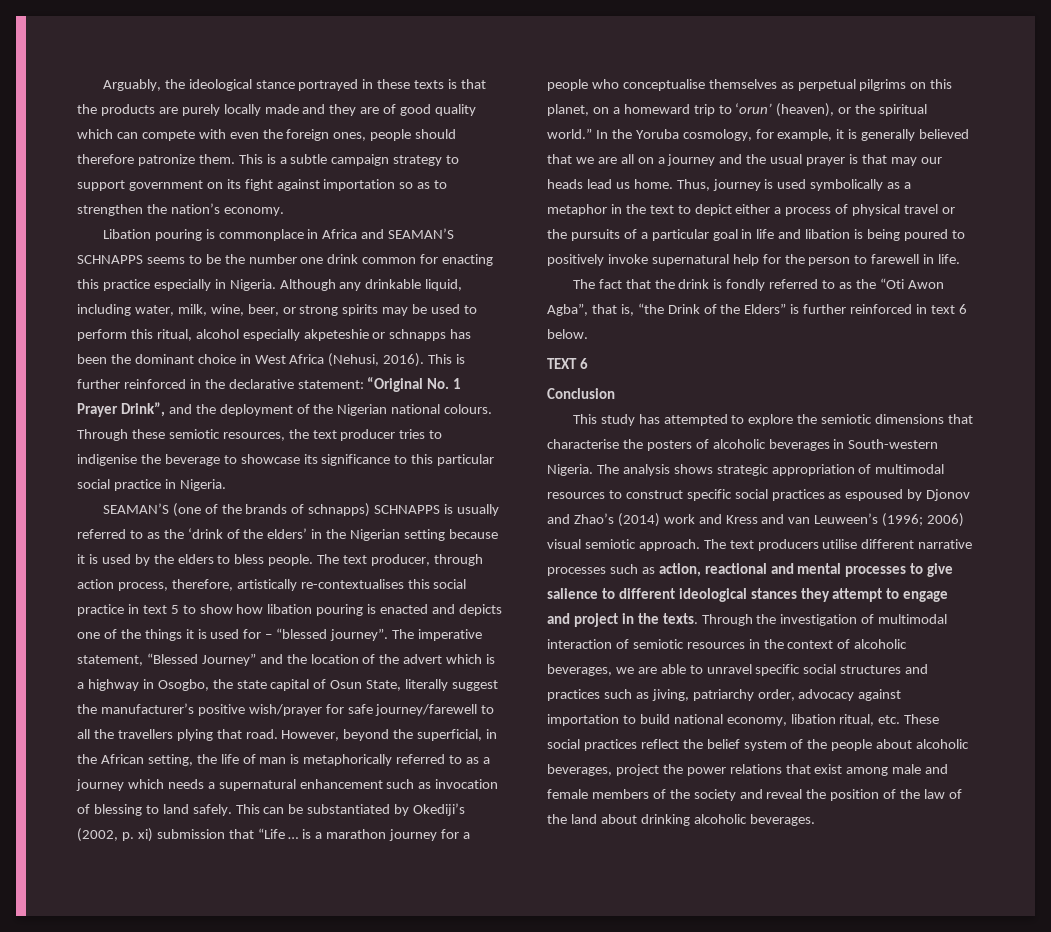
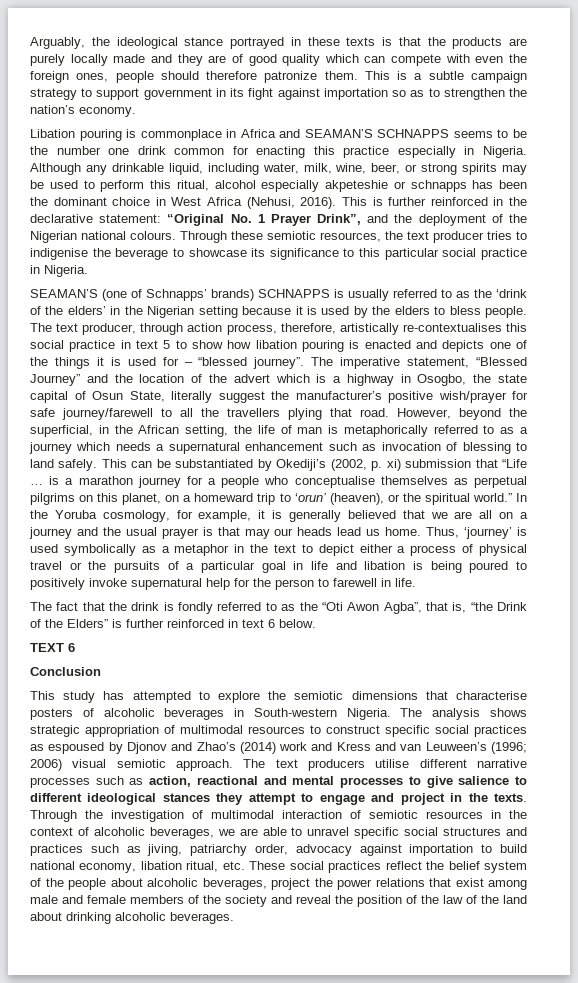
- This is a subtle campaign strategy to support government on its fight against importation so as to strengthen the nation’s economy.
+ This is a subtle campaign strategy to support government in its fight against importation so as to strengthen the nation’s economy.
- SEAMAN’S (one of the brands of schnapps) SCHNAPPS is usually referred to as the ‘drink of the elders’ in the Nigerian setting because it is used by the elders to bless people.
+ SEAMAN’S (one of Schnapps’ brands) SCHNAPPS is usually referred to as the ‘drink of the elders’ in the Nigerian setting because it is used by the elders to bless people.
- Thus, journey is used symbolically as a metaphor in the text to depict either a process of physical travel or the pursuits of a particular goal in life and libation is being poured to positively invoke supernatural help for the person to farewell in life.
+ Thus, ‘journey’ is used symbolically as a metaphor in the text to depict either a process of physical travel or the pursuits of a particular goal in life and libation is being poured to positively invoke supernatural help for the person to farewell in life.
- This study has attempted to explore the semiotic dimensions that characterise the posters of alcoholic beverages in South-western Nigeria.
+ This study has attempted to explore the semiotic dimensions that characterise posters of alcoholic beverages in South-western Nigeria.

